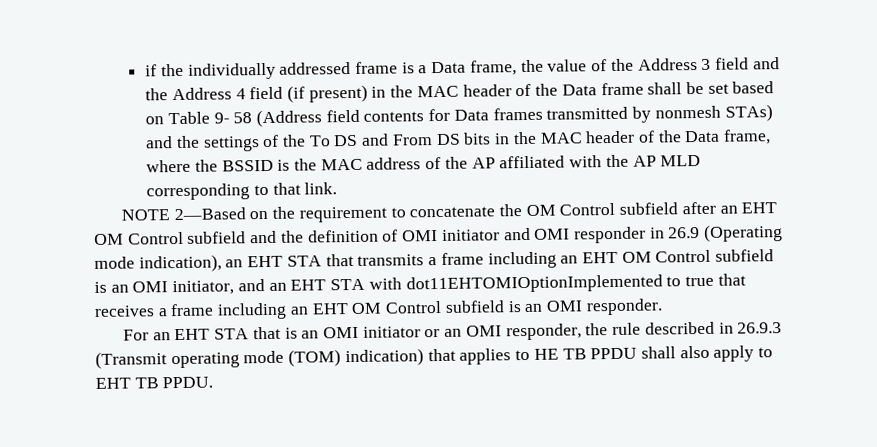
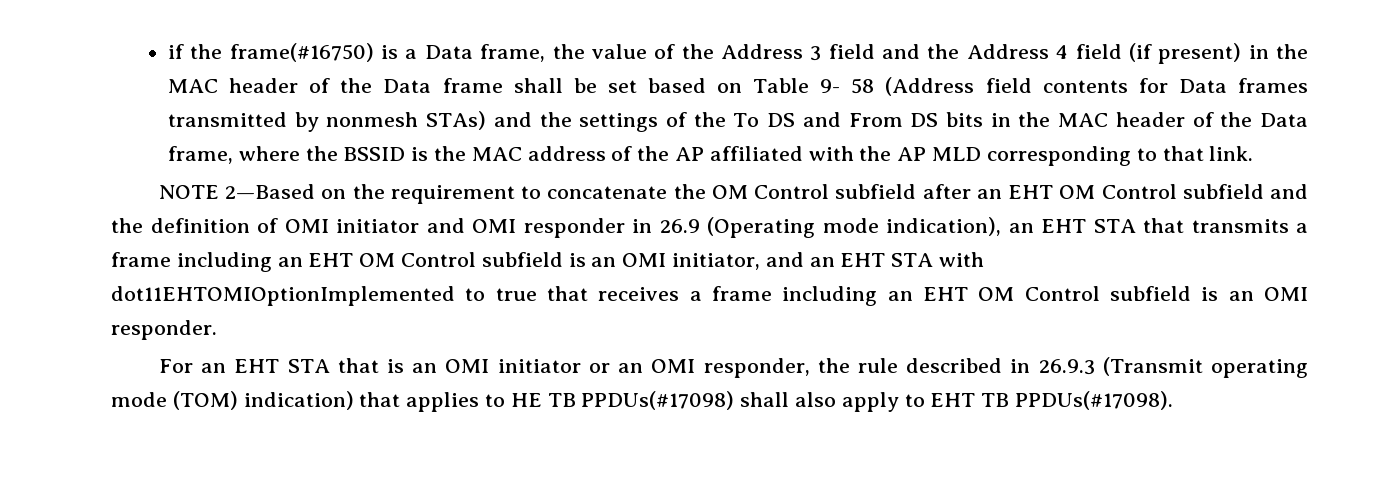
- if the individually addressed frame is a Data frame, the value of the Address 3 field and the Address 4 field (if present) in the MAC header of the Data frame shall be set based on Table 9- 58 (Address field contents for Data frames transmitted by nonmesh STAs) and the settings of the To DS and From DS bits in the MAC header of the Data frame, where the BSSID is the MAC address of the AP affiliated with the AP MLD corresponding to that link.
+ if the frame(#16750) is a Data frame, the value of the Address 3 field and the Address 4 field (if present) in the MAC header of the Data frame shall be set based on Table 9- 58 (Address field contents for Data frames transmitted by nonmesh STAs) and the settings of the To DS and From DS bits in the MAC header of the Data frame, where the BSSID is the MAC address of the AP affiliated with the AP MLD corresponding to that link.
- For an EHT STA that is an OMI initiator or an OMI responder, the rule described in 26.9.3 (Transmit operating mode (TOM) indication) that applies to HE TB PPDU shall also apply to EHT TB PPDU.
+ For an EHT STA that is an OMI initiator or an OMI responder, the rule described in 26.9.3 (Transmit operating mode (TOM) indication) that applies to HE TB PPDUs(#17098) shall also apply to EHT TB PPDUs(#17098).

